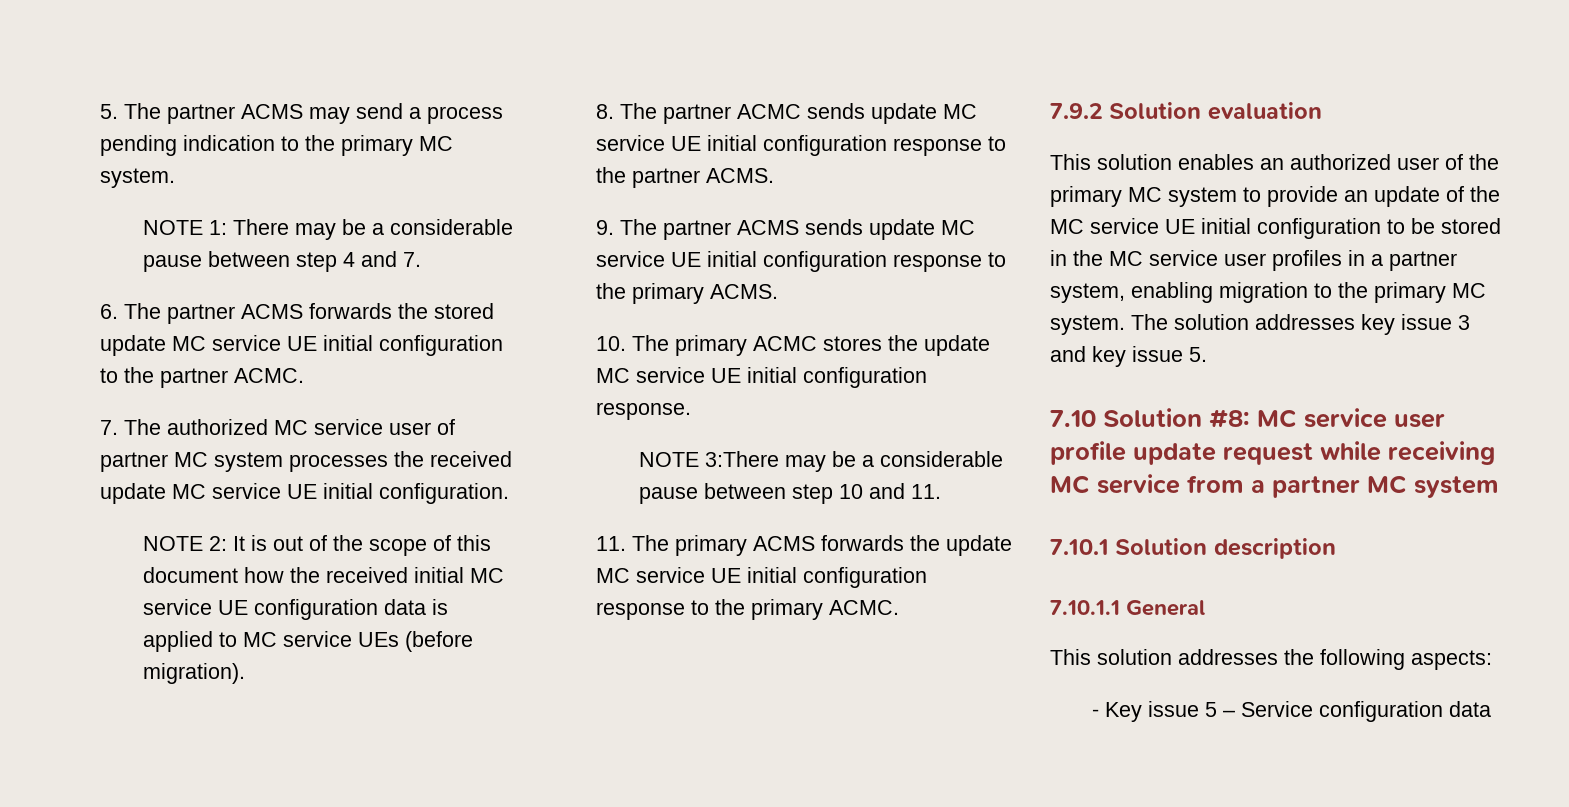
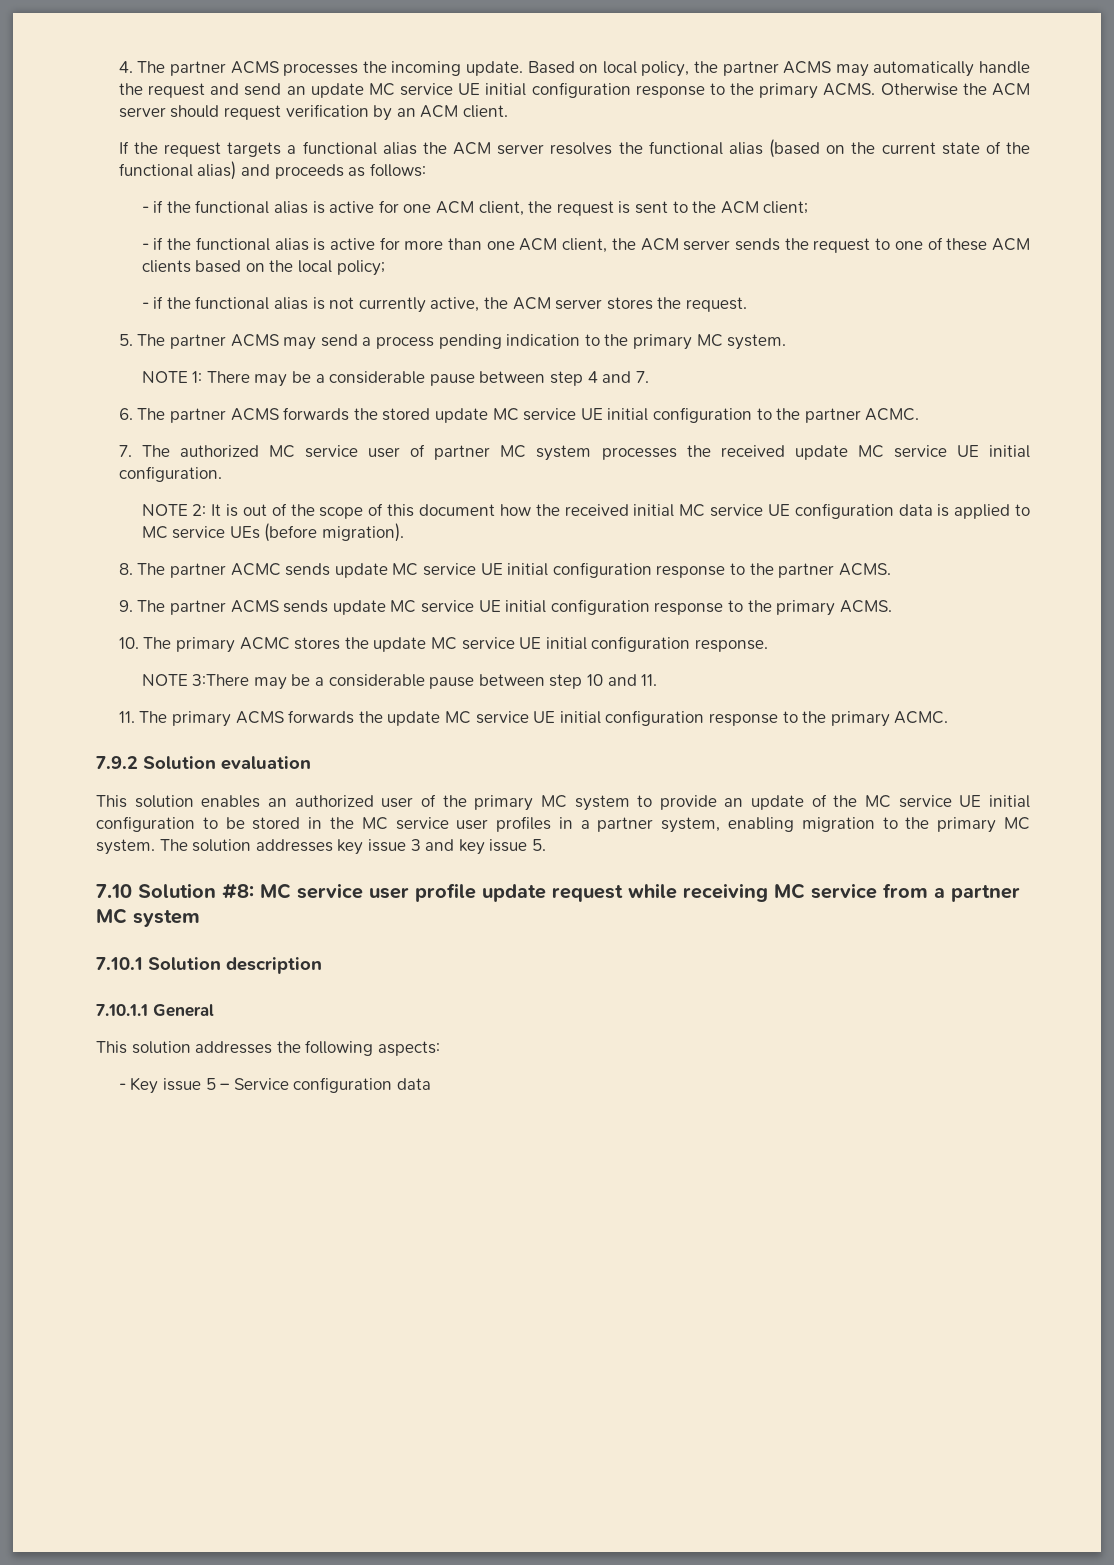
+ 4. The partner ACMS processes the incoming update. Based on local policy, the partner ACMS may automatically handle the request and send an update MC service UE initial configuration response to the primary ACMS. Otherwise the ACM server should request verification by an ACM client.
+ If the request targets a functional alias the ACM server resolves the functional alias (based on the current state of the functional alias) and proceeds as follows:
+ - if the functional alias is active for one ACM client, the request is sent to the ACM client;
+ - if the functional alias is active for more than one ACM client, the ACM server sends the request to one of these ACM clients based on the local policy;
+ - if the functional alias is not currently active, the ACM server stores the request.

